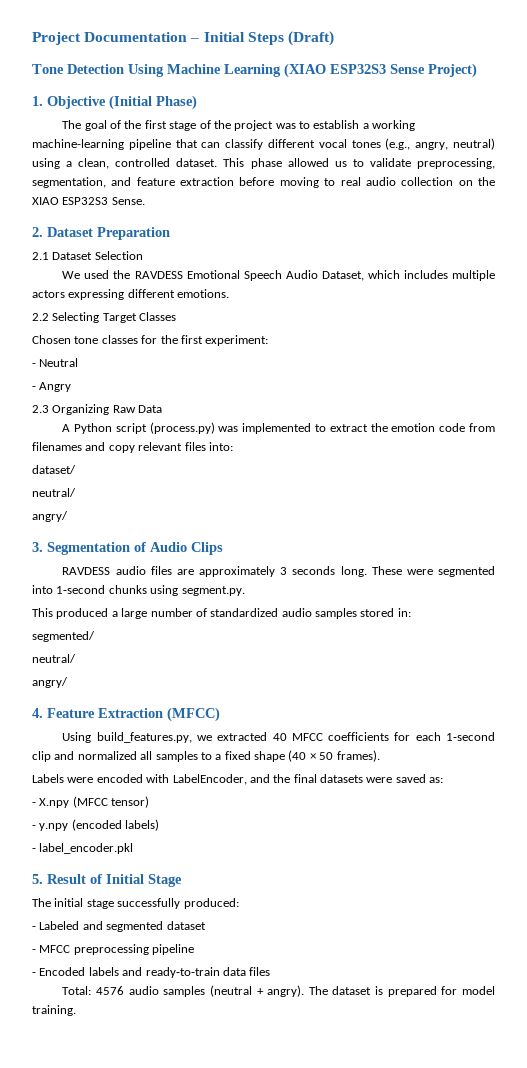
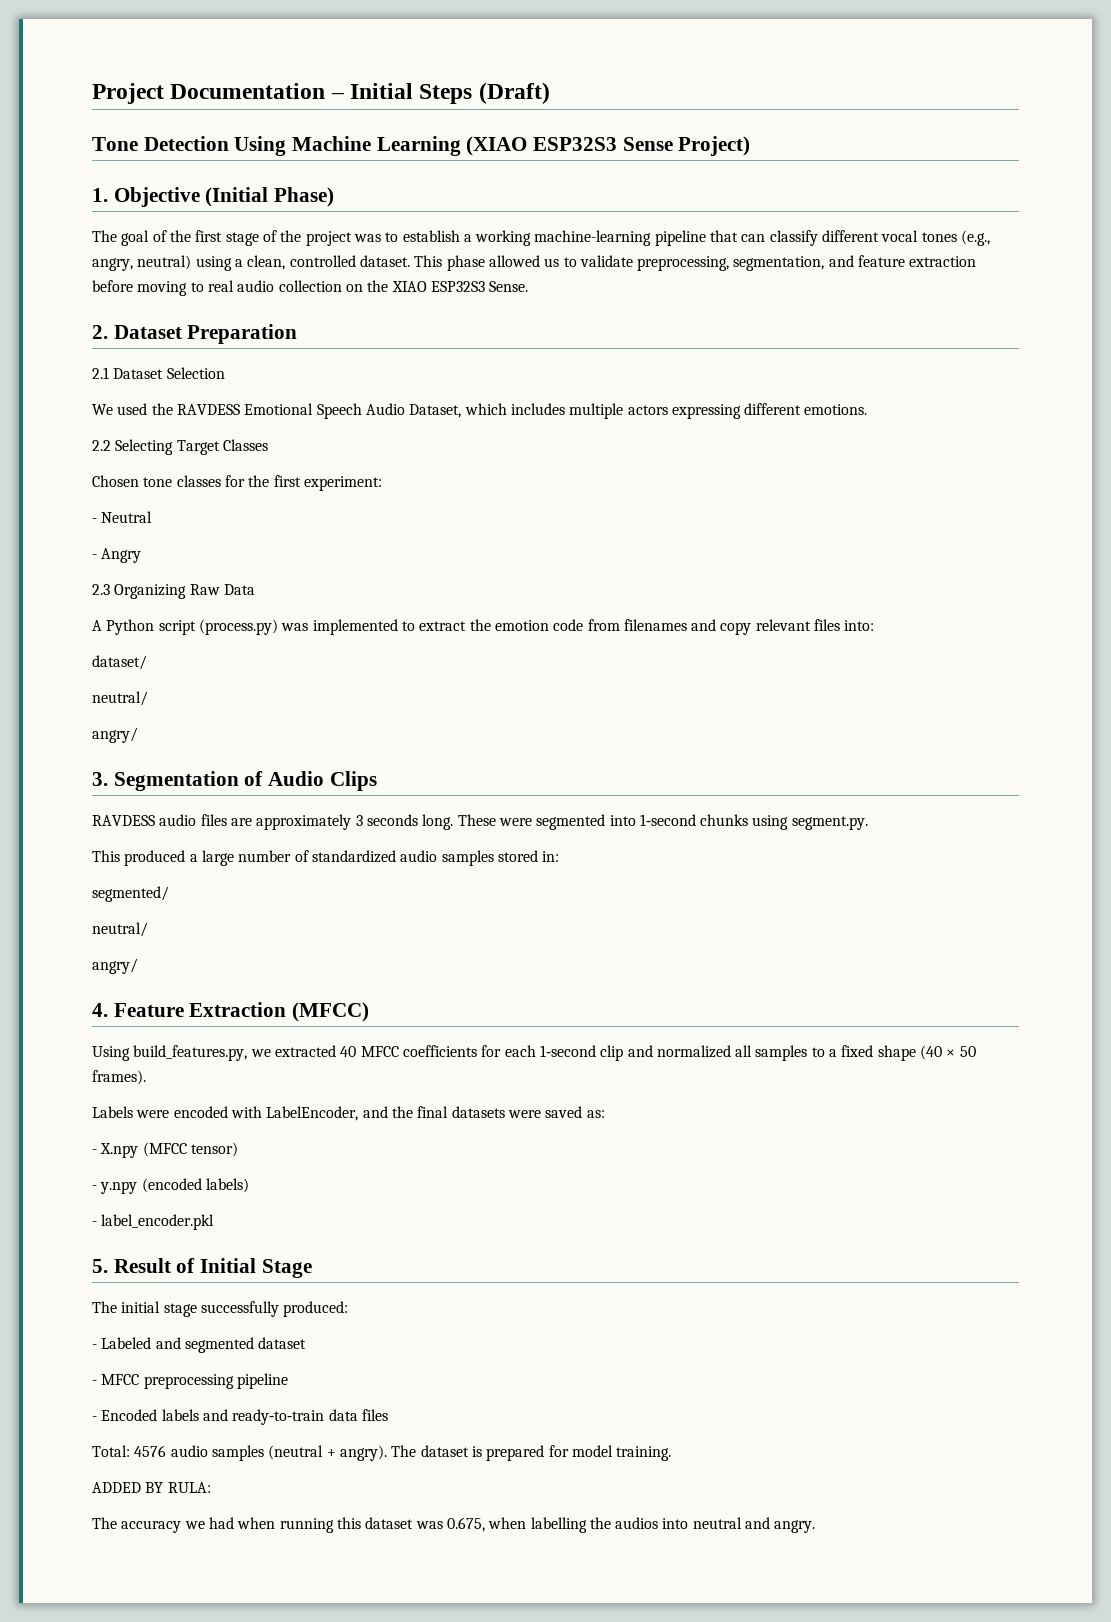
+ ADDED BY RULA:
+ The accuracy we had when running this dataset was 0.675, when labelling the audios into neutral and angry.

